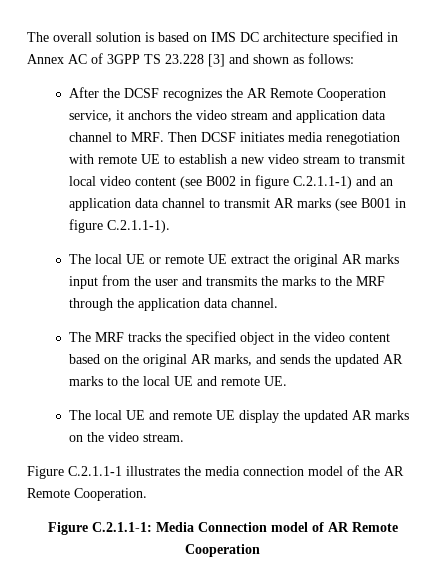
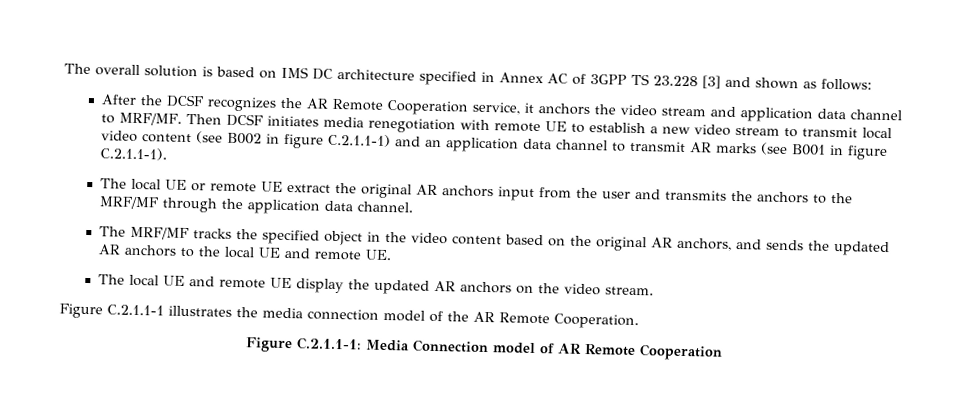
- After the DCSF recognizes the AR Remote Cooperation service, it anchors the video stream and application data channel to MRF. Then DCSF initiates media renegotiation with remote UE to establish a new video stream to transmit local video content (see B002 in figure C.2.1.1-1) and an application data channel to transmit AR marks (see B001 in figure C.2.1.1-1).
+ After the DCSF recognizes the AR Remote Cooperation service, it anchors the video stream and application data channel to MRF/MF. Then DCSF initiates media renegotiation with remote UE to establish a new video stream to transmit local video content (see B002 in figure C.2.1.1-1) and an application data channel to transmit AR marks (see B001 in figure C.2.1.1-1).
- The local UE or remote UE extract the original AR marks input from the user and transmits the marks to the MRF through the application data channel.
+ The local UE or remote UE extract the original AR anchors input from the user and transmits the anchors to the MRF/MF through the application data channel.
- The MRF tracks the specified object in the video content based on the original AR marks, and sends the updated AR marks to the local UE and remote UE.
+ The MRF/MF tracks the specified object in the video content based on the original AR anchors, and sends the updated AR anchors to the local UE and remote UE.
- The local UE and remote UE display the updated AR marks on the video stream.
+ The local UE and remote UE display the updated AR anchors on the video stream.

